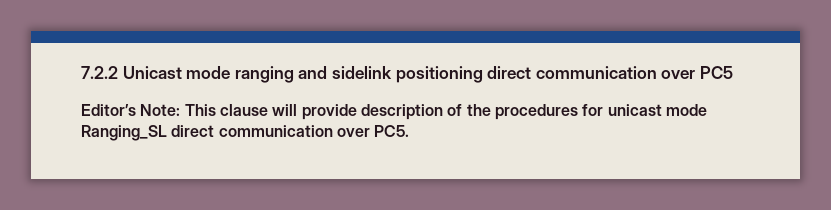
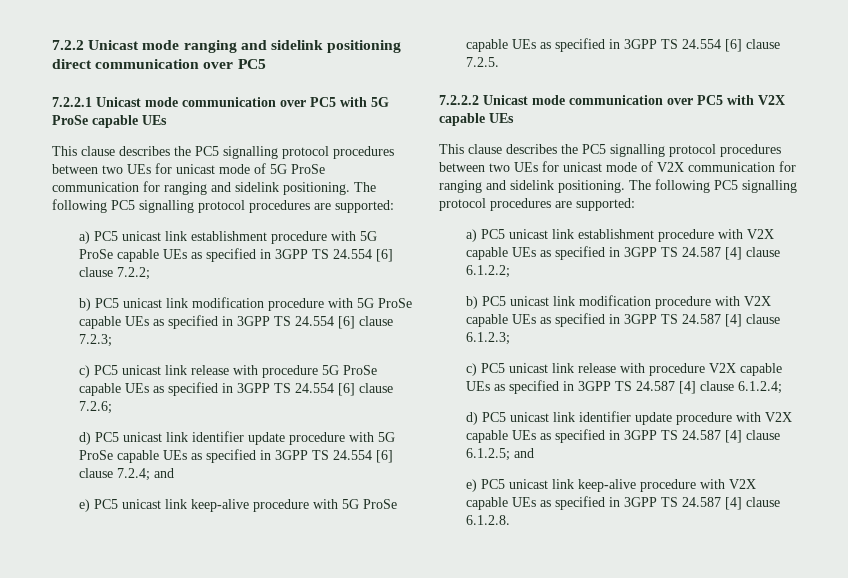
- Editor’s Note: This clause will provide description of the procedures for unicast mode Ranging_SL direct communication over PC5.
+ 7.2.2.1 Unicast mode communication over PC5 with 5G ProSe capable UEs
+ This clause describes the PC5 signalling protocol procedures between two UEs for unicast mode of 5G ProSe communication for ranging and sidelink positioning. The following PC5 signalling protocol procedures are supported:
+ a) PC5 unicast link establishment procedure with 5G ProSe capable UEs as specified in 3GPP TS 24.554 [6] clause 7.2.2;
+ b) PC5 unicast link modification procedure with 5G ProSe capable UEs as specified in 3GPP TS 24.554 [6] clause 7.2.3;
+ c) PC5 unicast link release with procedure 5G ProSe capable UEs as specified in 3GPP TS 24.554 [6] clause 7.2.6;
+ d) PC5 unicast link identifier update procedure with 5G ProSe capable UEs as specified in 3GPP TS 24.554 [6] clause 7.2.4; and
+ e) PC5 unicast link keep-alive procedure with 5G ProSe capable UEs as specified in 3GPP TS 24.554 [6] clause 7.2.5.
+ 7.2.2.2 Unicast mode communication over PC5 with V2X capable UEs
+ This clause describes the PC5 signalling protocol procedures between two UEs for unicast mode of V2X communication for ranging and sidelink positioning. The following PC5 signalling protocol procedures are supported:
+ a) PC5 unicast link establishment procedure with V2X capable UEs as specified in 3GPP TS 24.587 [4] clause 6.1.2.2;
+ b) PC5 unicast link modification procedure with V2X capable UEs as specified in 3GPP TS 24.587 [4] clause 6.1.2.3;
+ c) PC5 unicast link release with procedure V2X capable UEs as specified in 3GPP TS 24.587 [4] clause 6.1.2.4;
+ d) PC5 unicast link identifier update procedure with V2X capable UEs as specified in 3GPP TS 24.587 [4] clause 6.1.2.5; and
+ e) PC5 unicast link keep-alive procedure with V2X capable UEs as specified in 3GPP TS 24.587 [4] clause 6.1.2.8.

